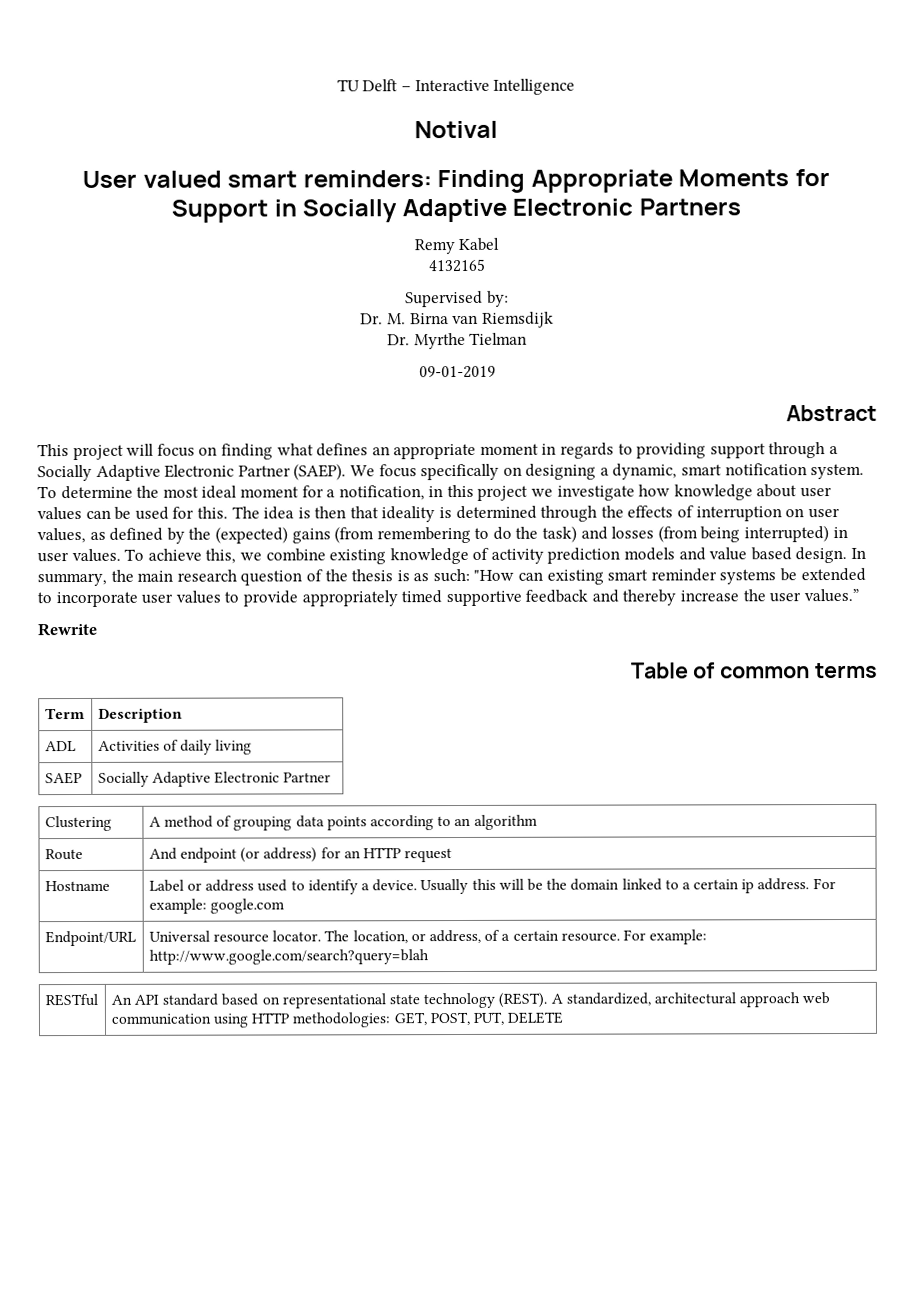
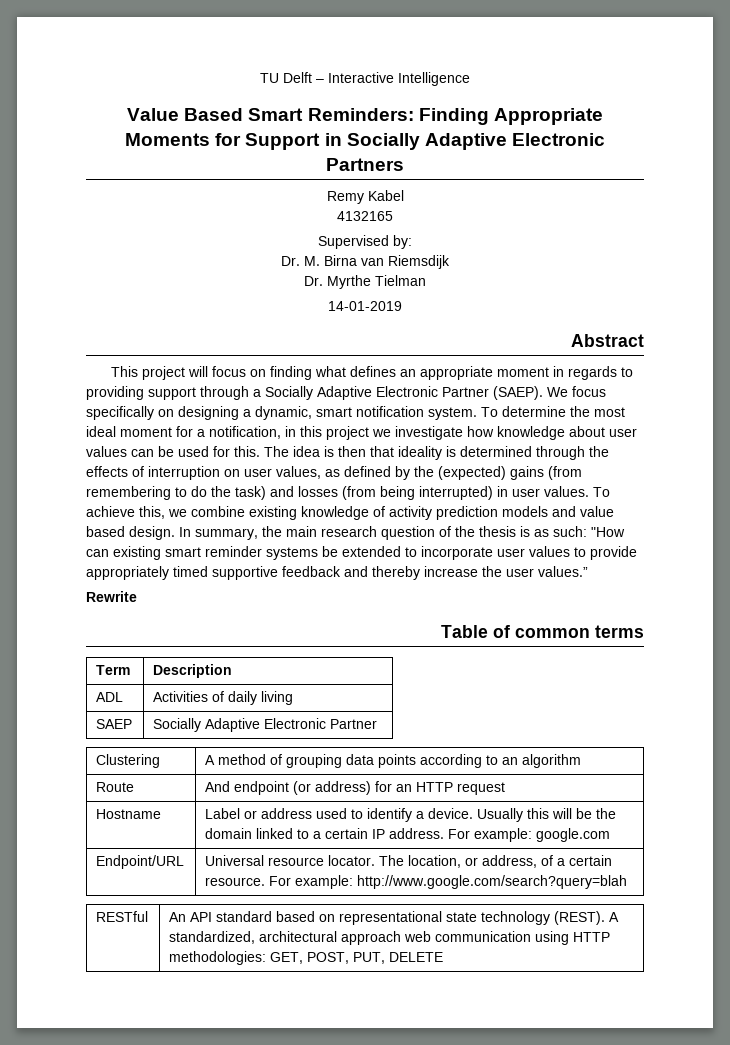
- Notival
- User valued smart reminders: Finding Appropriate Moments for Support in Socially Adaptive Electronic Partners
+ Value Based Smart Reminders: Finding Appropriate Moments for Support in Socially Adaptive Electronic Partners
- 09-01-2019
+ 14-01-2019
- Hostname | Label or address used to identify a device. Usually this will be the domain linked to a certain ip address. For example: google.com
+ Hostname | Label or address used to identify a device. Usually this will be the domain linked to a certain IP address. For example: google.com

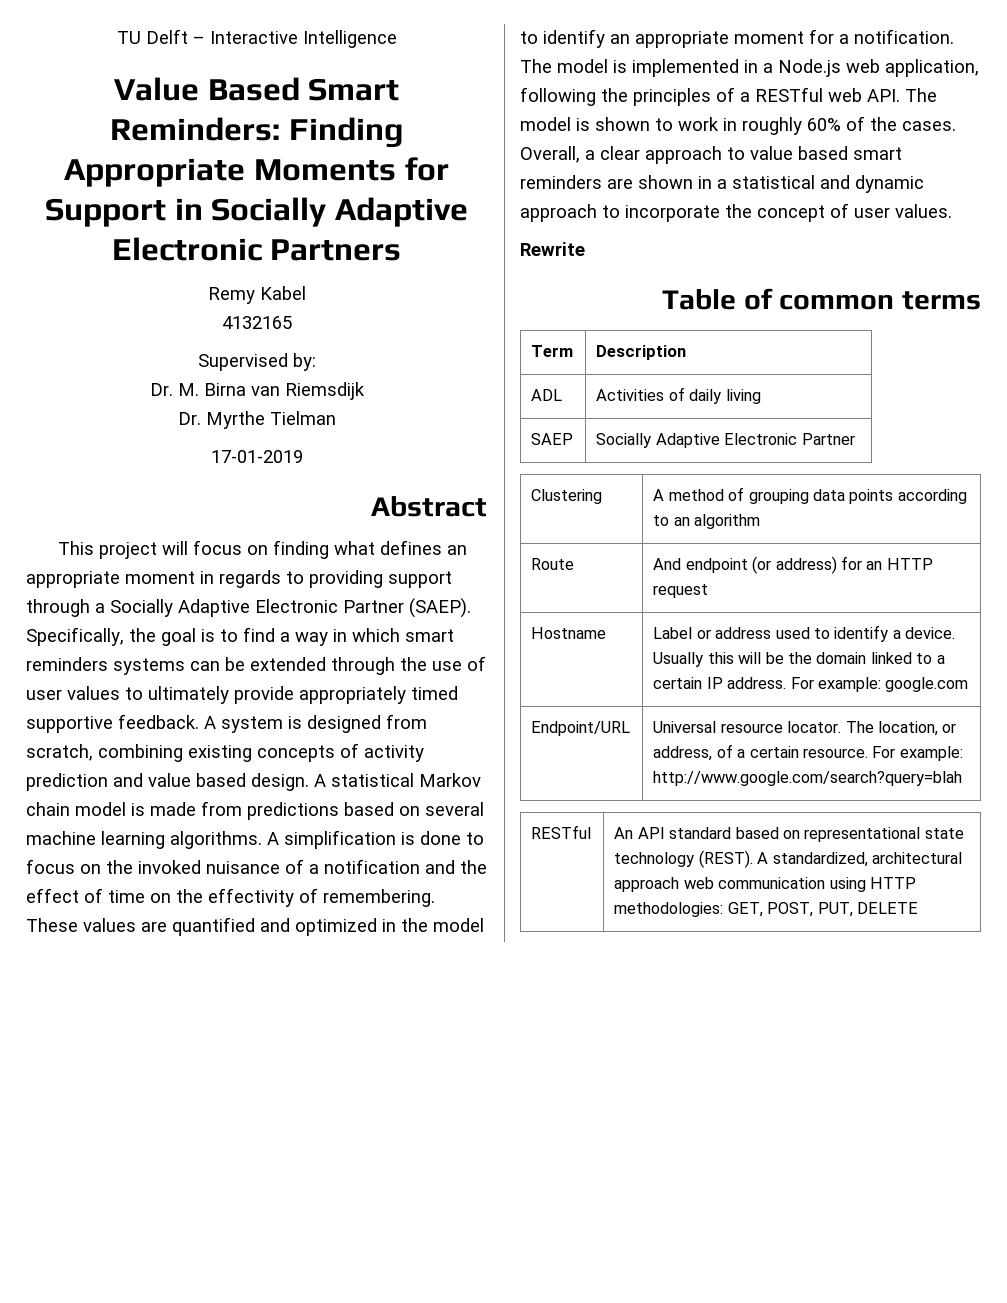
- 14-01-2019
+ 17-01-2019
- We focus specifically on designing a dynamic, smart notification system. To determine the most ideal moment for a notification, in this project we investigate how knowledge about user values can be used for this. The idea is then that ideality is determined through the effects of interruption on user values, as defined by the (expected) gains (from remembering to do the task) and losses (from being interrupted) in user values. To achieve this, we combine existing knowledge of activity prediction models and value based design.
+ Specifically, the goal is to find a way in which smart reminders systems can be extended through the use of user values to ultimately provide appropriately timed supportive feedback. A system is designed from scratch, combining existing concepts of activity prediction and value based design.
- In summary, the main research question of the thesis is as such: "How can existing smart reminder systems be extended to incorporate user values to provide appropriately timed supportive feedback and thereby increase the user values.”
+ A statistical Markov chain model is made from predictions based on several machine learning algorithms. A simplification is done to focus on the invoked nuisance of a notification and the effect of time on the effectivity of remembering. These values are quantified and optimized in the model to identify an appropriate moment for a notification. The model is implemented in a Node.js web application, following the principles of a RESTful web API. The model is shown to work in roughly 60% of the cases. Overall, a clear approach to value based smart reminders are shown in a statistical and dynamic approach to incorporate the concept of user values.

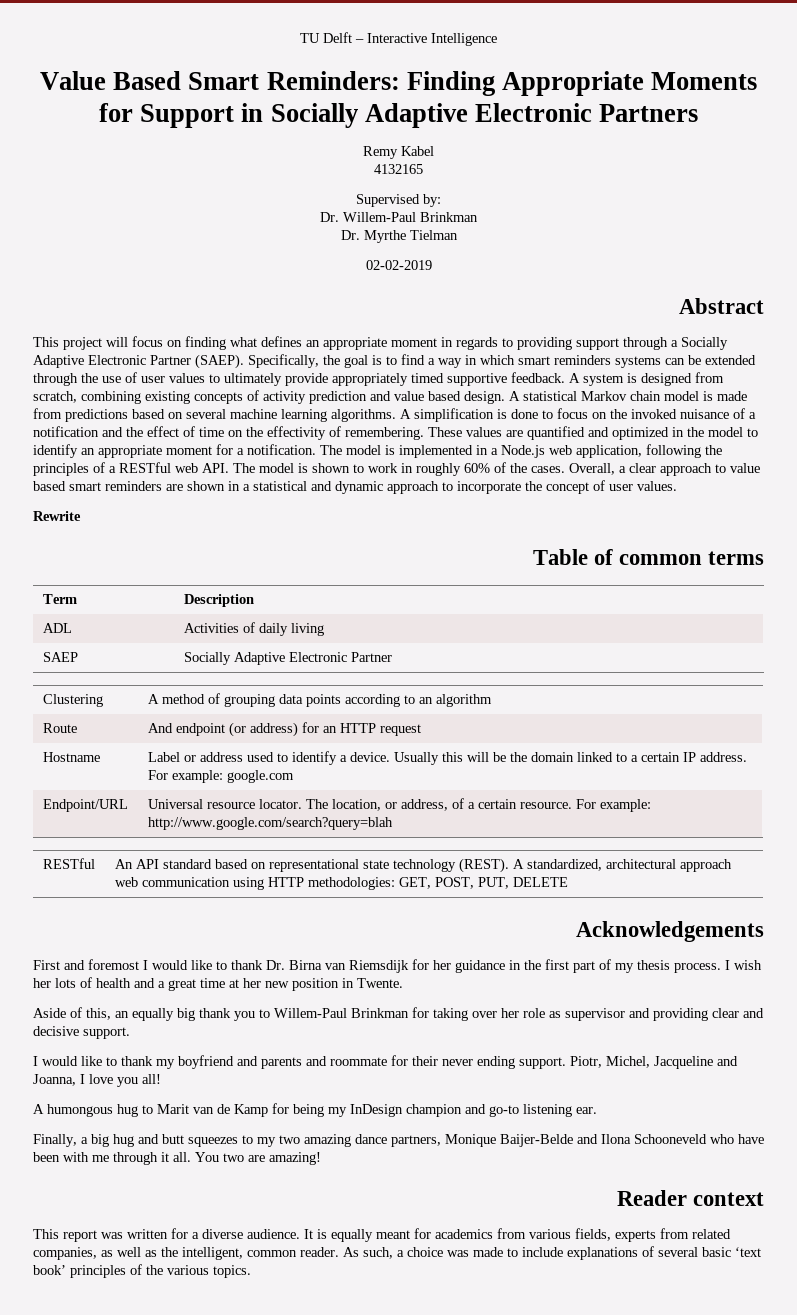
- Dr. M. Birna van Riemsdijk
+ Dr. Willem-Paul Brinkman
- 17-01-2019
+ 02-02-2019
+ Acknowledgements
+ First and foremost I would like to thank Dr. Birna van Riemsdijk for her guidance in the first part of my thesis process. I wish her lots of health and a great time at her new position in Twente.
+ Aside of this, an equally big thank you to Willem-Paul Brinkman for taking over her role as supervisor and providing clear and decisive support.
+ I would like to thank my boyfriend and parents and roommate for their never ending support. Piotr, Michel, Jacqueline and Joanna, I love you all!
+ A humongous hug to Marit van de Kamp for being my InDesign champion and go-to listening ear.
+ Finally, a big hug and butt squeezes to my two amazing dance partners, Monique Baijer-Belde and Ilona Schooneveld who have been with me through it all. You two are amazing!
+ Reader context
+ This report was written for a diverse audience. It is equally meant for academics from various fields, experts from related companies, as well as the intelligent, common reader. As such, a choice was made to include explanations of several basic ‘text book’ principles of the various topics.

